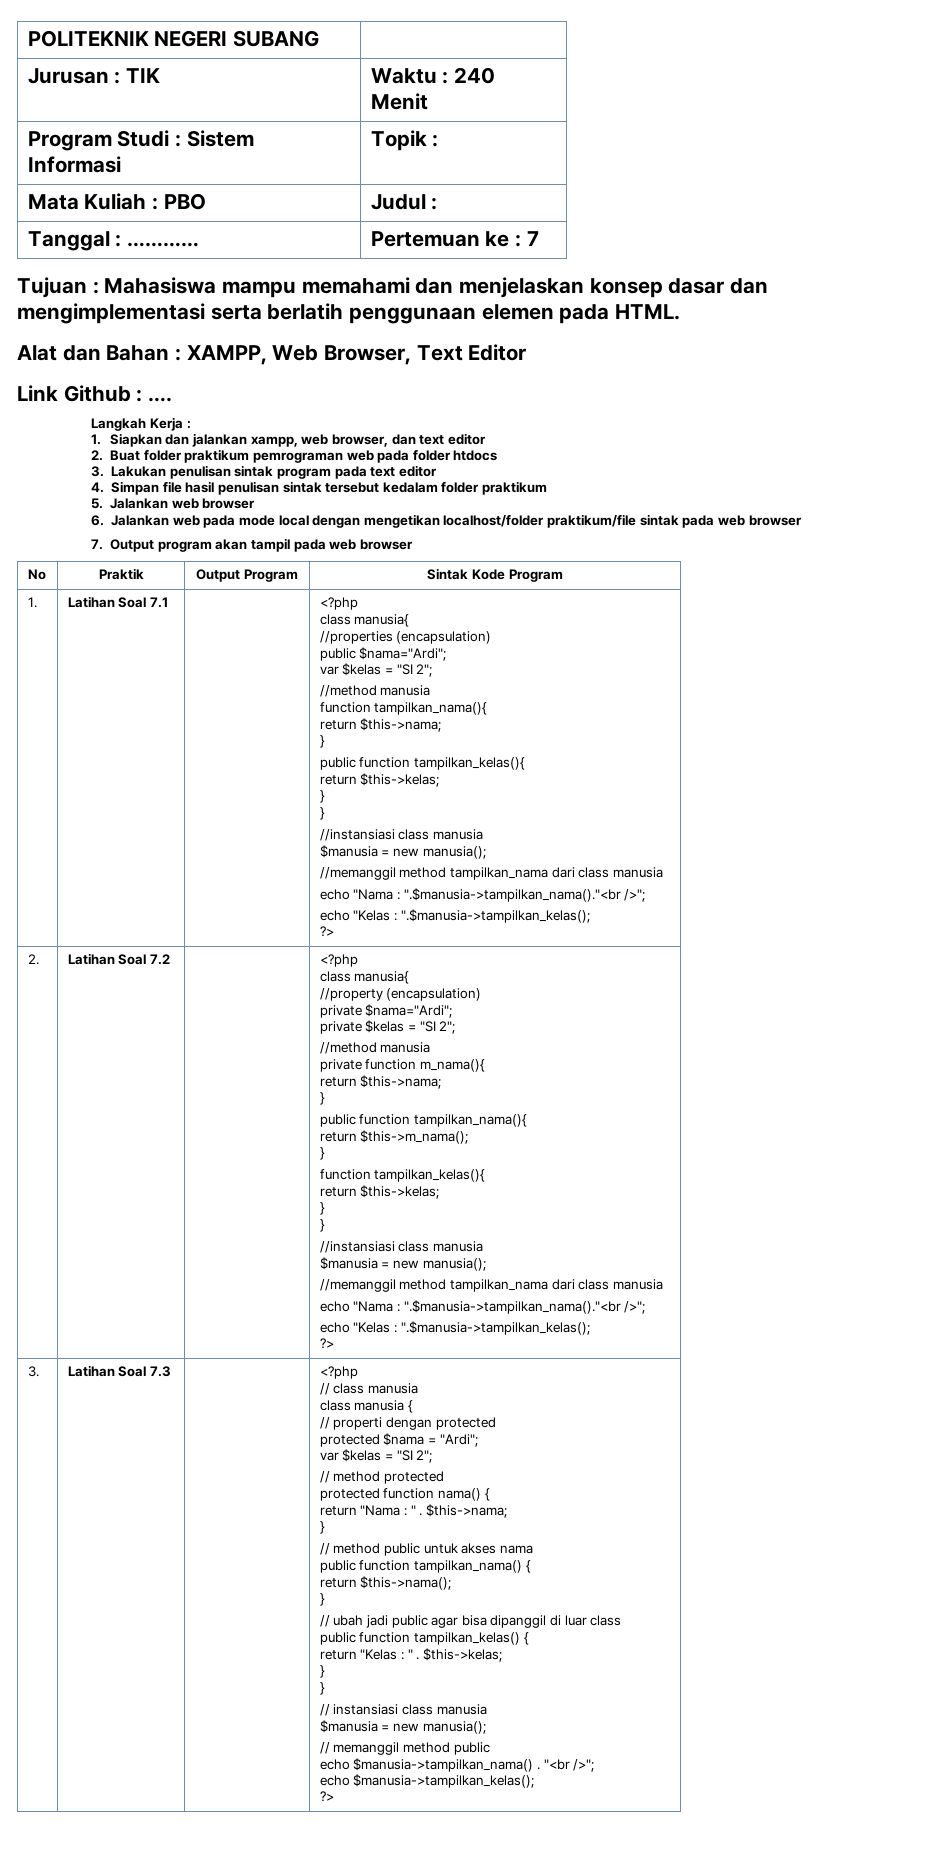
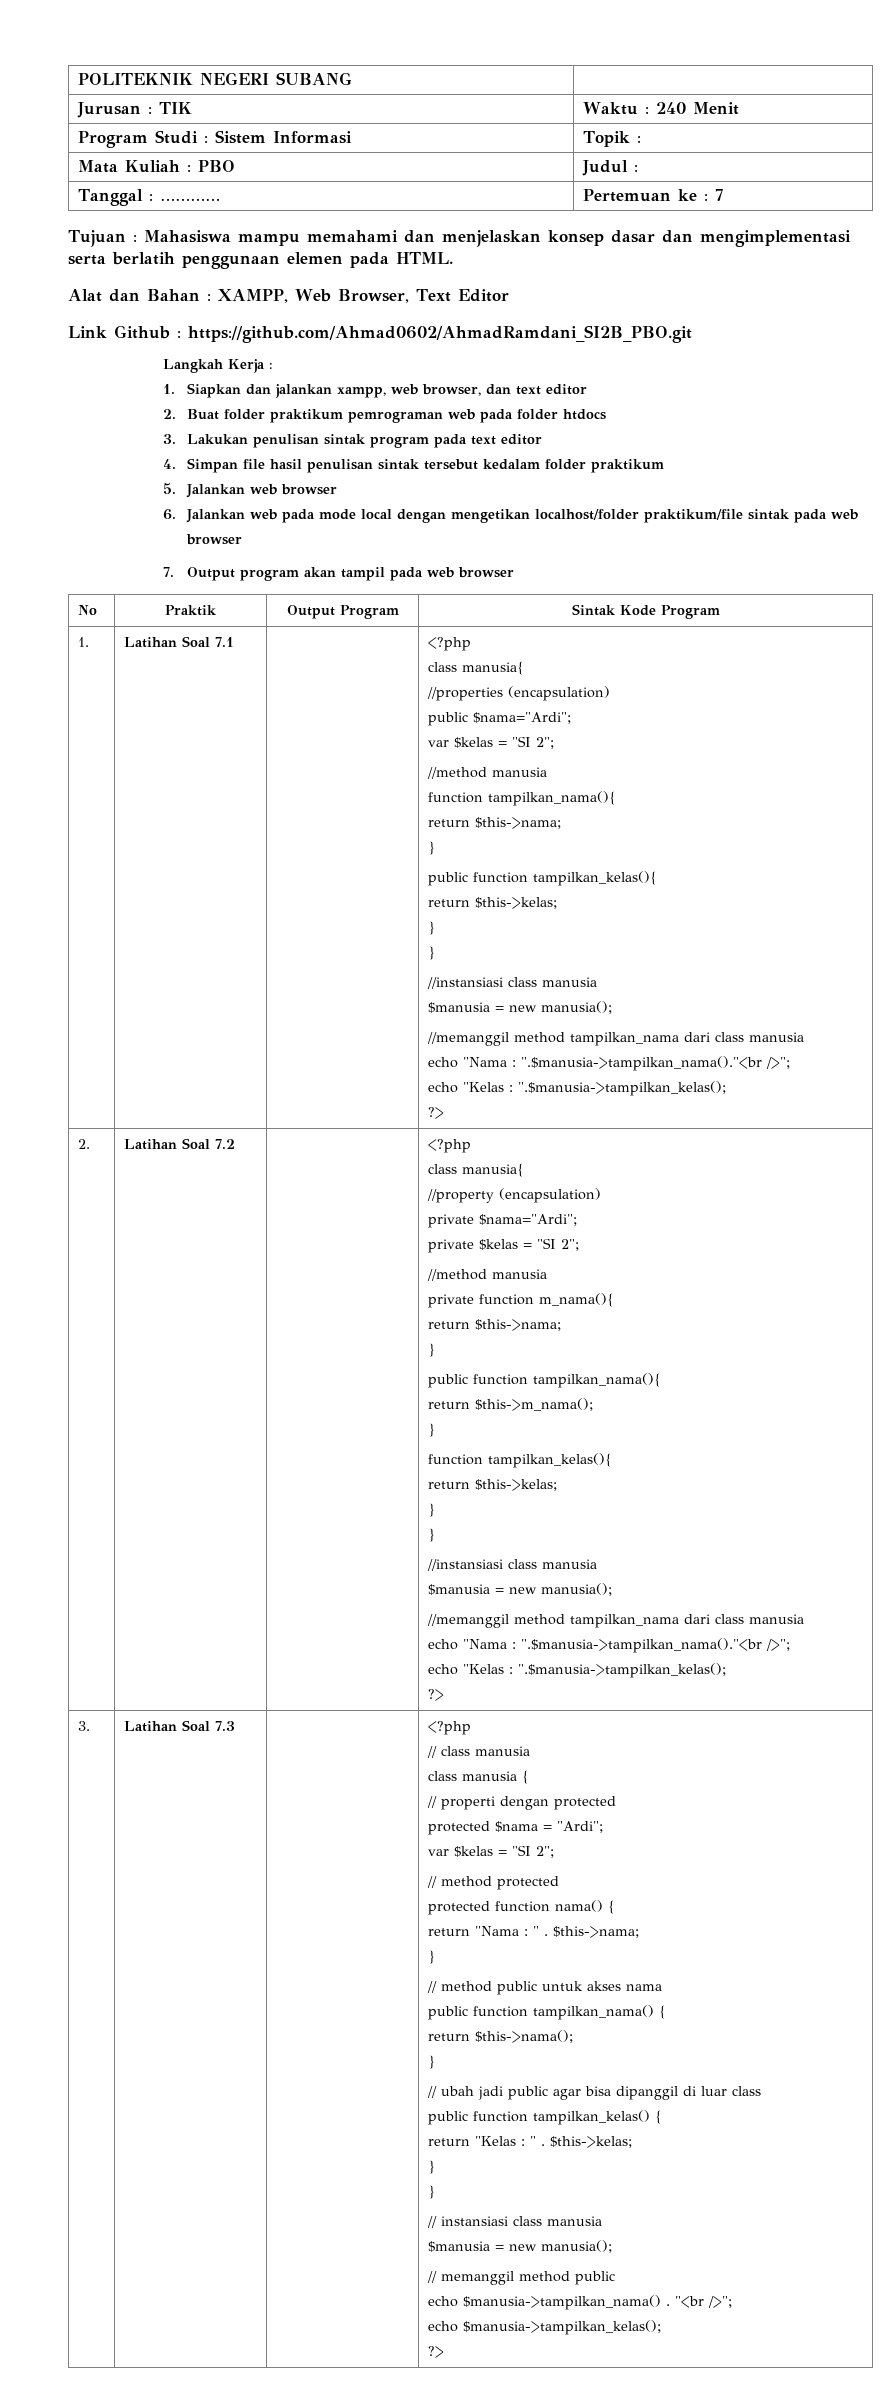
- Link Github : ….
+ Link Github : https://github.com/Ahmad0602/AhmadRamdani_SI2B_PBO.git

